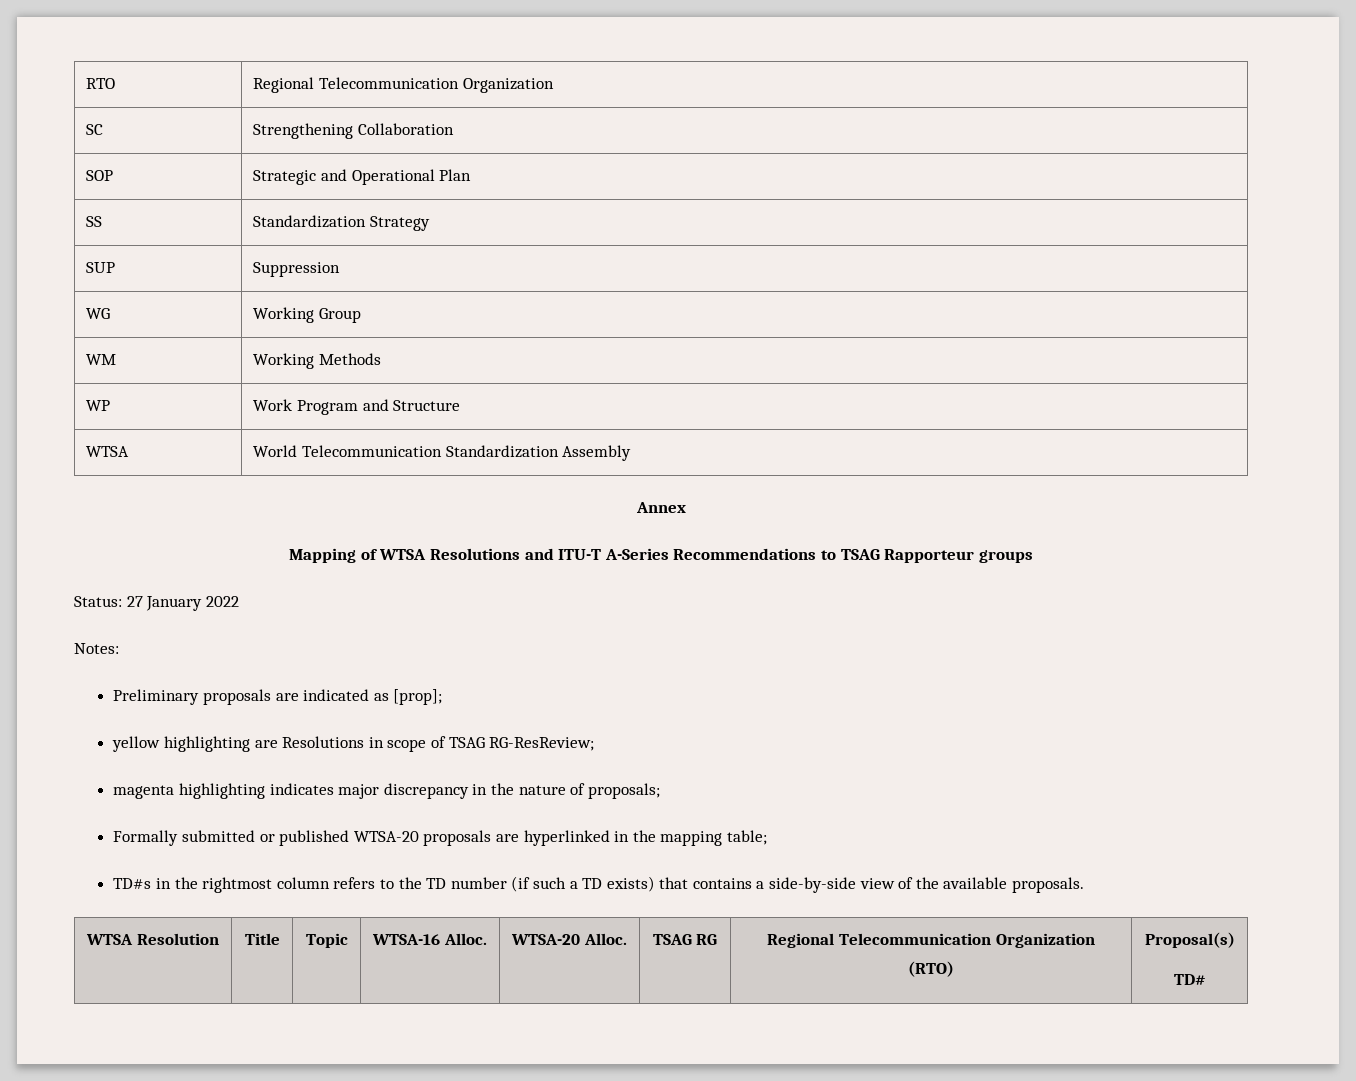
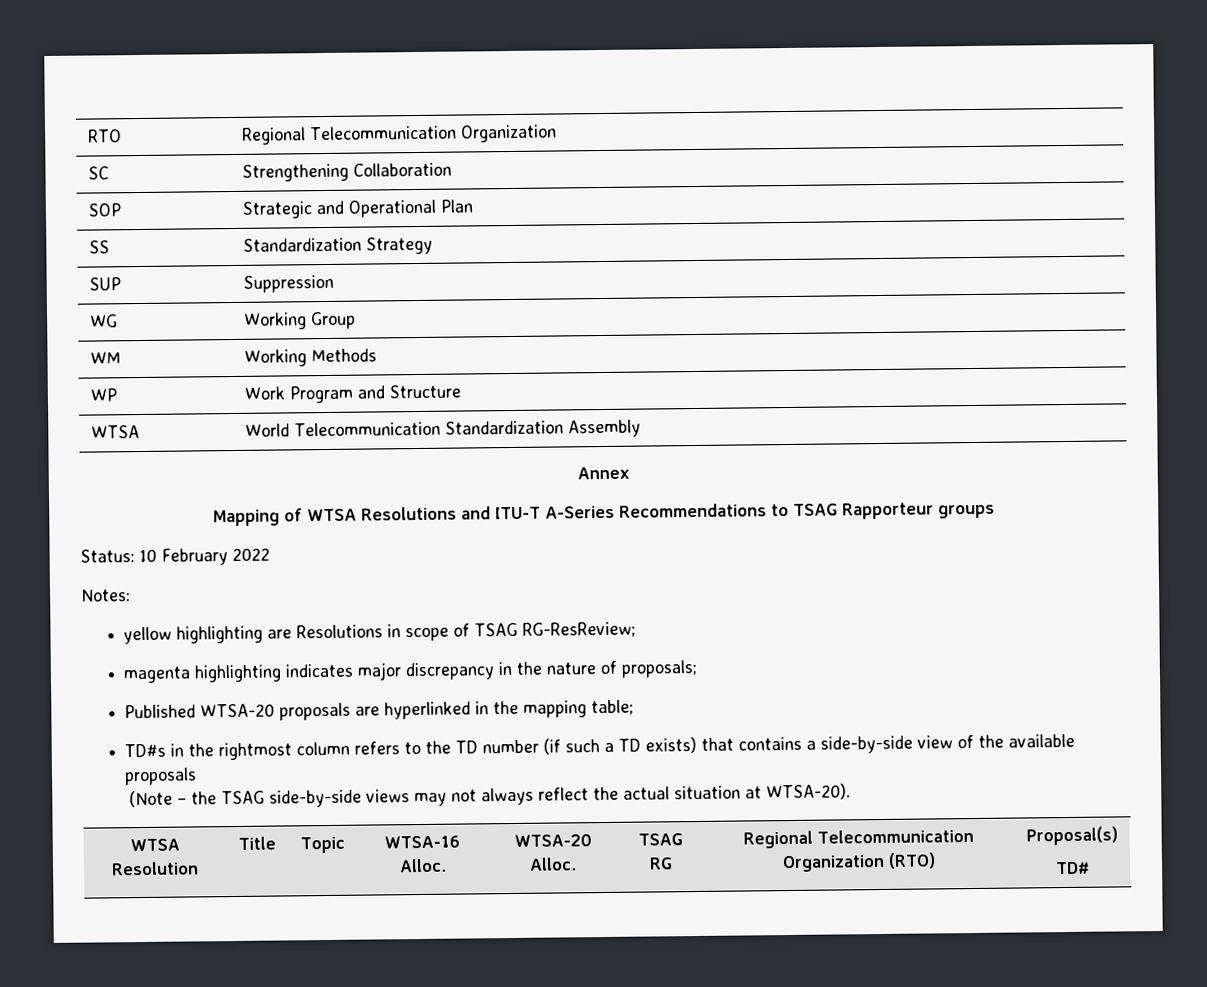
- Status: 27 January 2022
+ Status: 10 February 2022
- Preliminary proposals are indicated as [prop];
- Formally submitted or published WTSA-20 proposals are hyperlinked in the mapping table;
+ Published WTSA-20 proposals are hyperlinked in the mapping table;
- TD#s in the rightmost column refers to the TD number (if such a TD exists) that contains a side-by-side view of the available proposals.
+ TD#s in the rightmost column refers to the TD number (if such a TD exists) that contains a side-by-side view of the available proposals
+ (Note – the TSAG side-by-side views may not always reflect the actual situation at WTSA-20).

